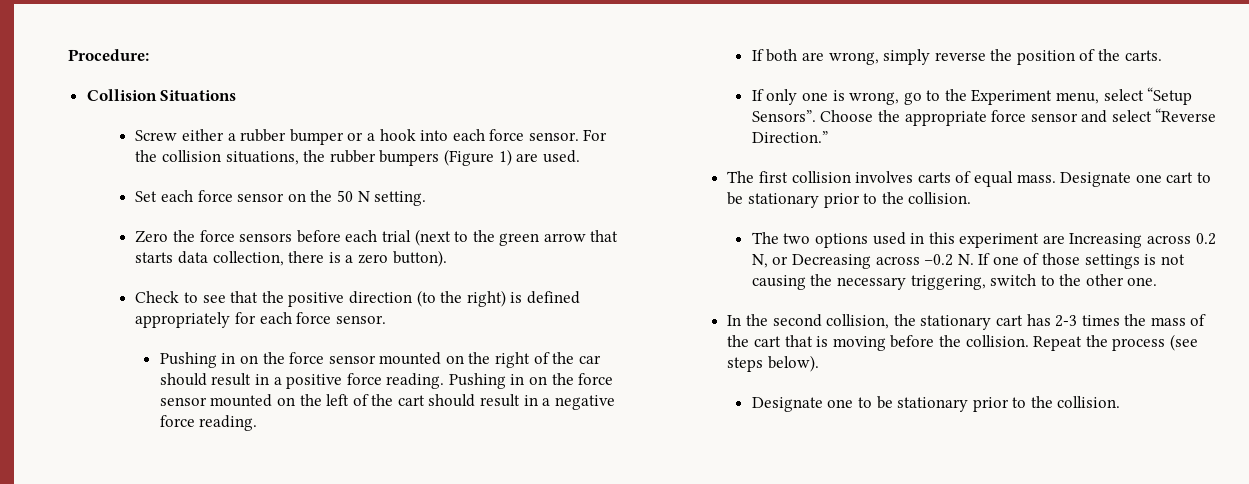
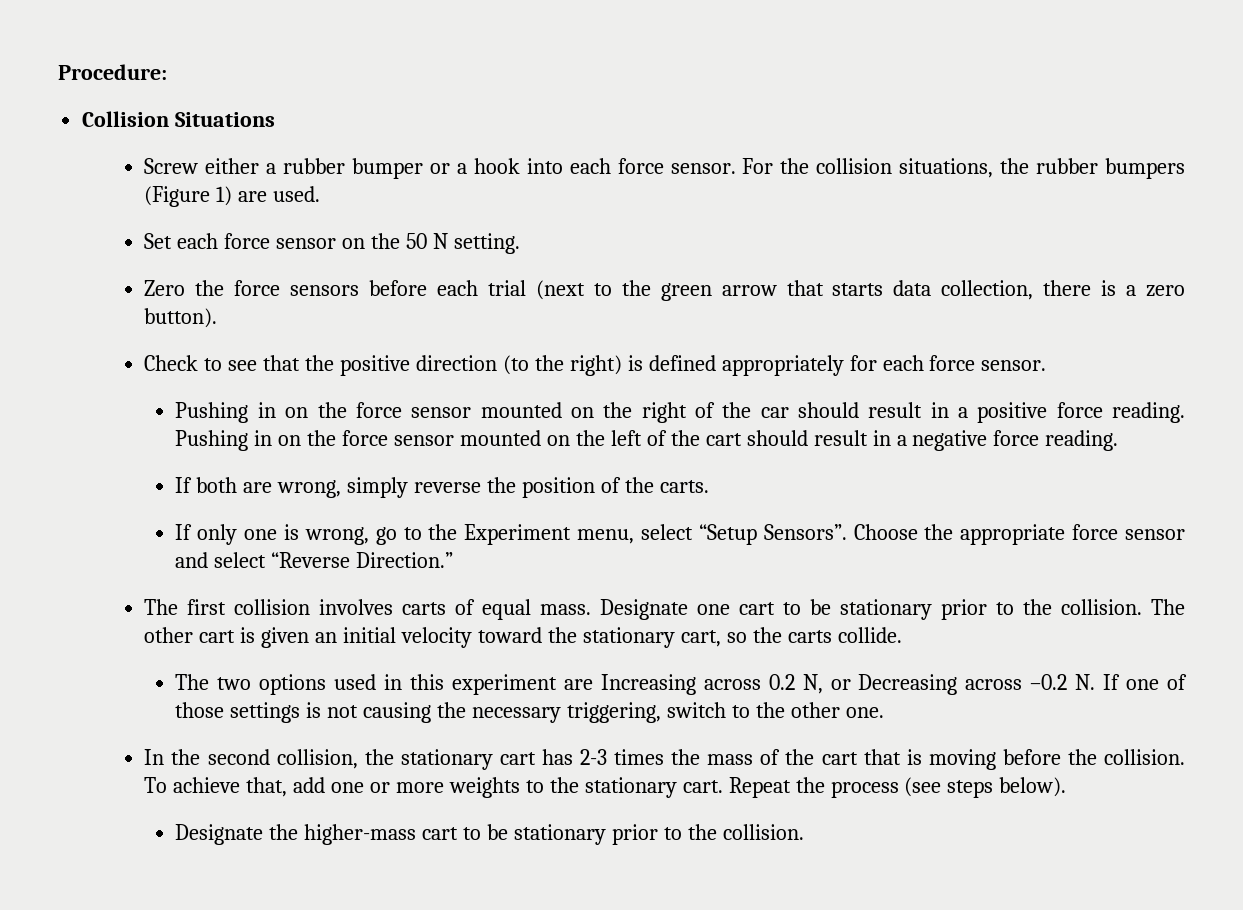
+ The other cart is given an initial velocity toward the stationary cart, so the carts collide.
+ To achieve that, add one or more weights to the stationary cart.
- Designate one to be stationary prior to the collision.
+ Designate the higher-mass cart to be stationary prior to the collision.

